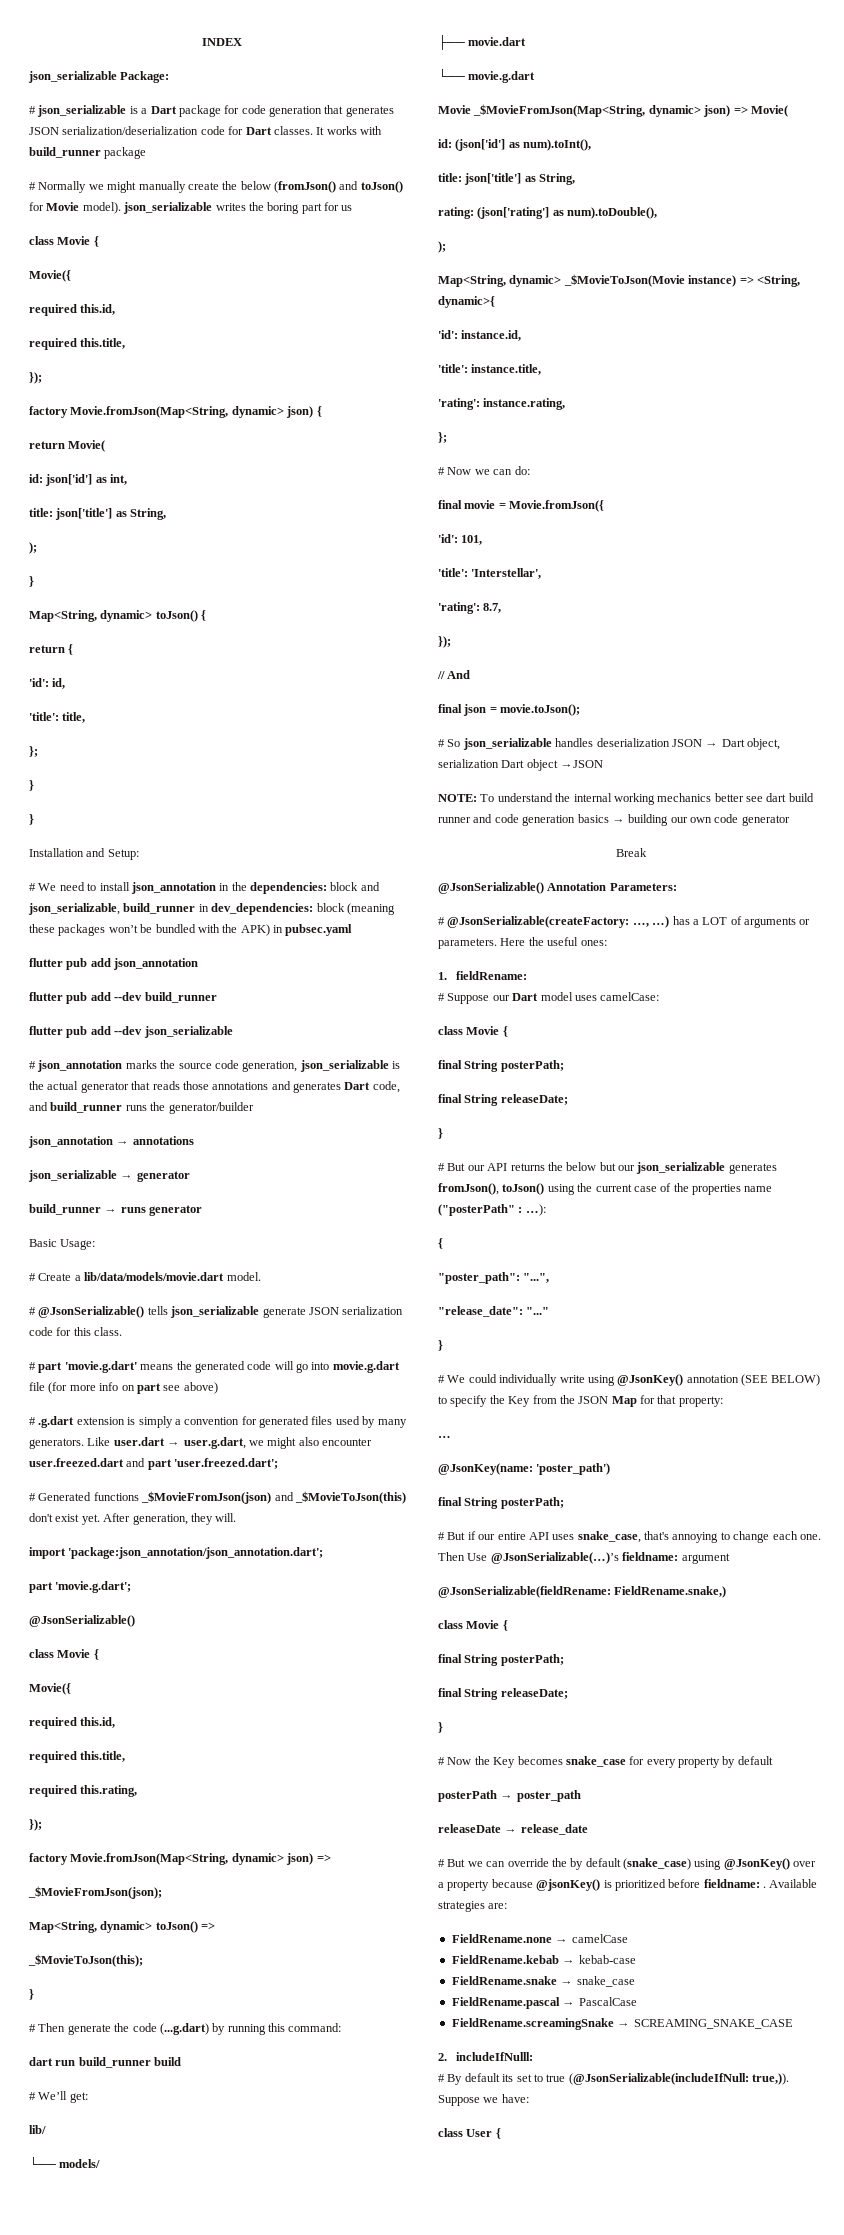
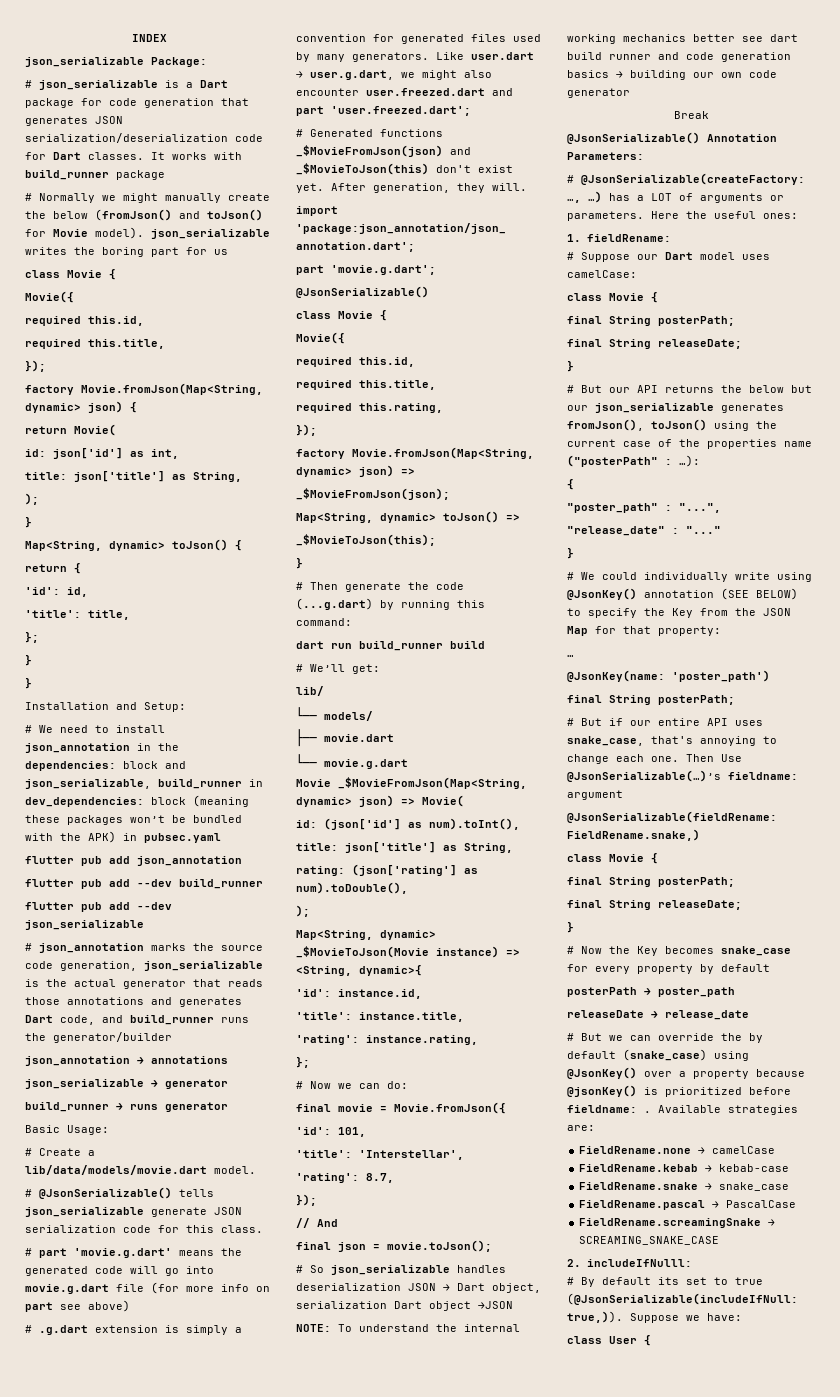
- "poster_path": "...",
+ "poster_path" : "...",
- "release_date": "..."
+ "release_date" : "..."

